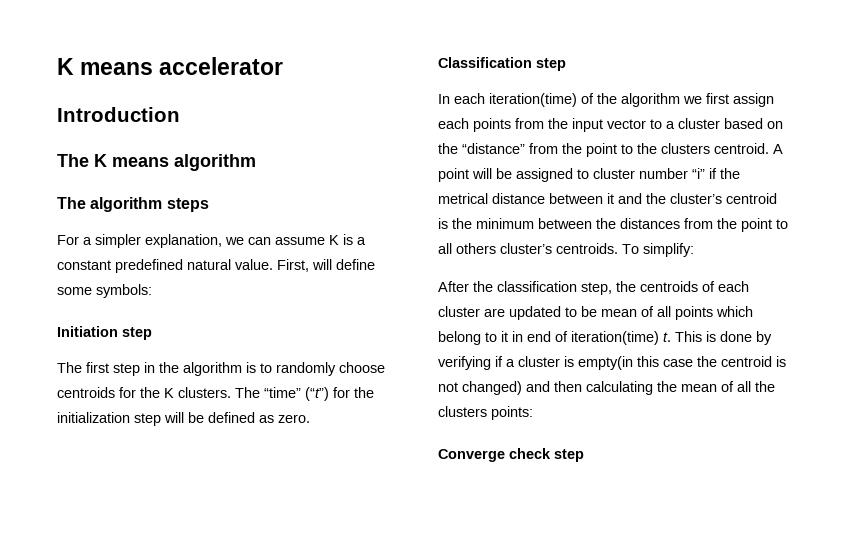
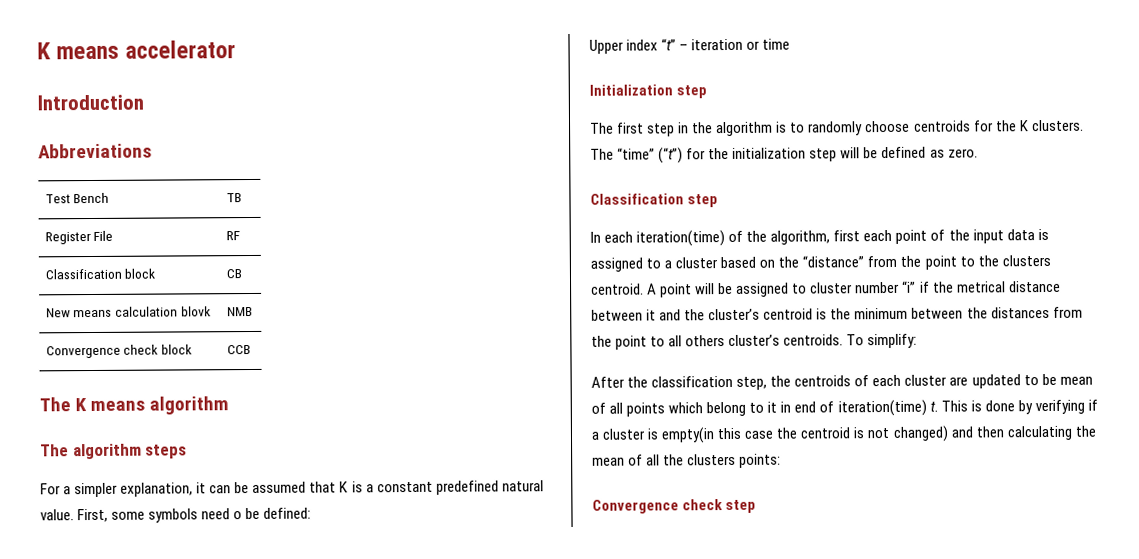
+ Abbreviations
+ Test Bench | TB
+ Register File | RF
+ Classification block | CB
+ New means calculation blovk | NMB
+ Convergence check block | CCB
- For a simpler explanation, we can assume K is a constant predefined natural value.
+ For a simpler explanation, it can be assumed that K is a constant predefined natural value.
- First, will define some symbols:
- Initiation step
+ First, some symbols need o be defined:
+ Upper index “t” – iteration or time
+ Initialization step
- In each iteration(time) of the algorithm we first assign each points from the input vector to a cluster based on the “distance” from the point to the clusters centroid.
+ In each iteration(time) of the algorithm, first each point of the input data is assigned to a cluster based on the “distance” from the point to the clusters centroid.
- Converge check step
+ Convergence check step

